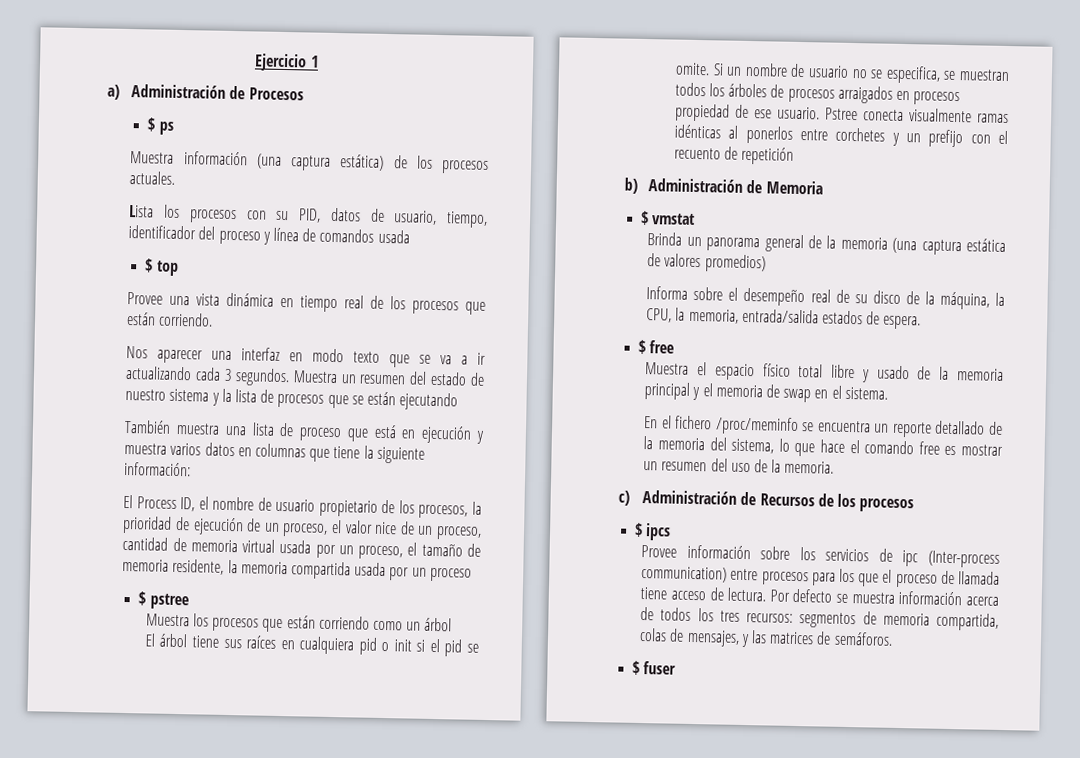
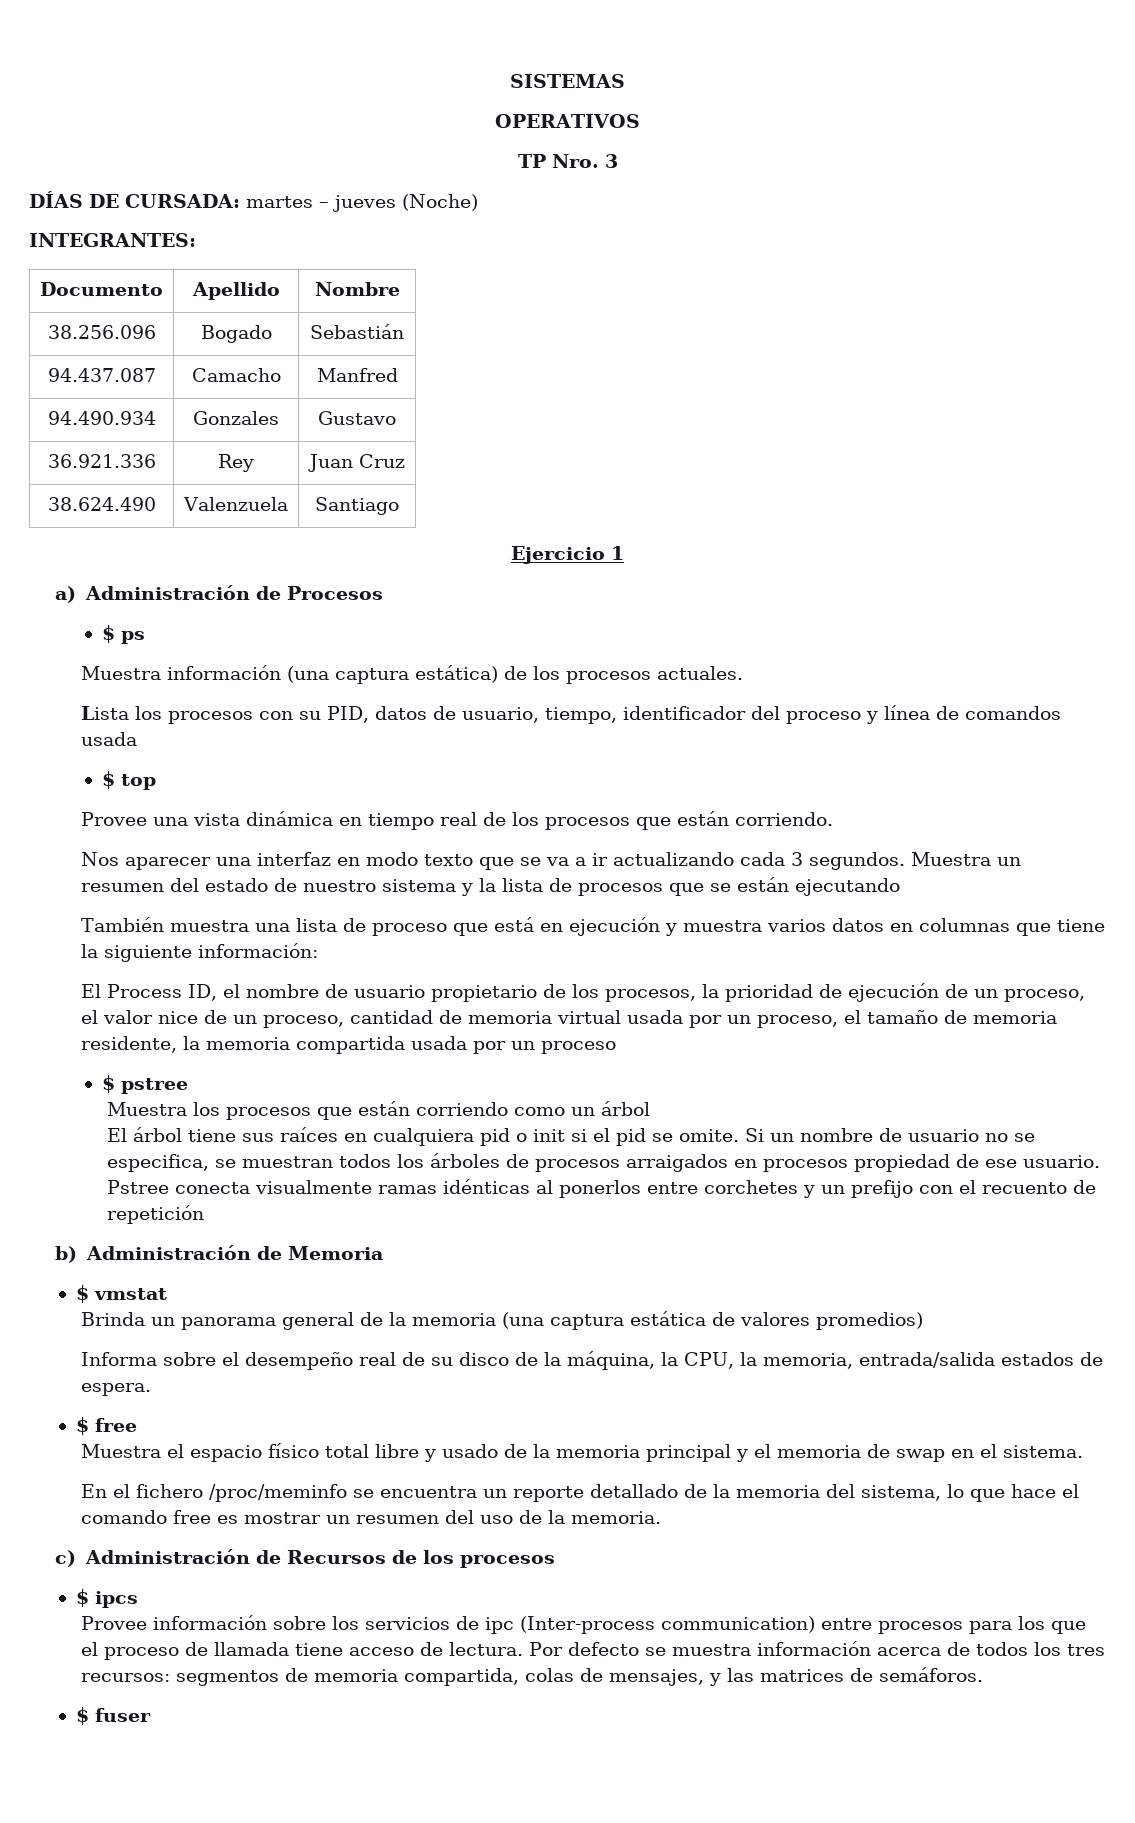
+ SISTEMAS
+ OPERATIVOS
+ TP Nro. 3
+ DÍAS DE CURSADA: martes – jueves (Noche)
+ INTEGRANTES:
+ Documento | Apellido | Nombre
+ 38.256.096 | Bogado | Sebastián
+ 94.437.087 | Camacho | Manfred
+ 94.490.934 | Gonzales | Gustavo
+ 36.921.336 | Rey | Juan Cruz
+ 38.624.490 | Valenzuela | Santiago

